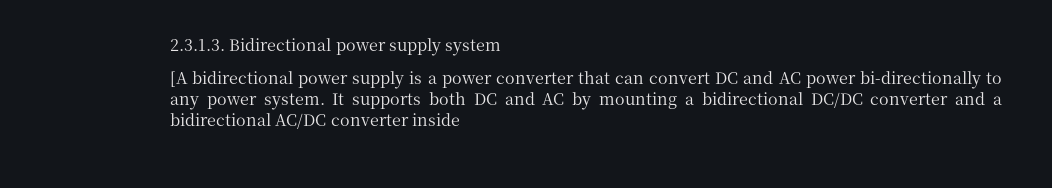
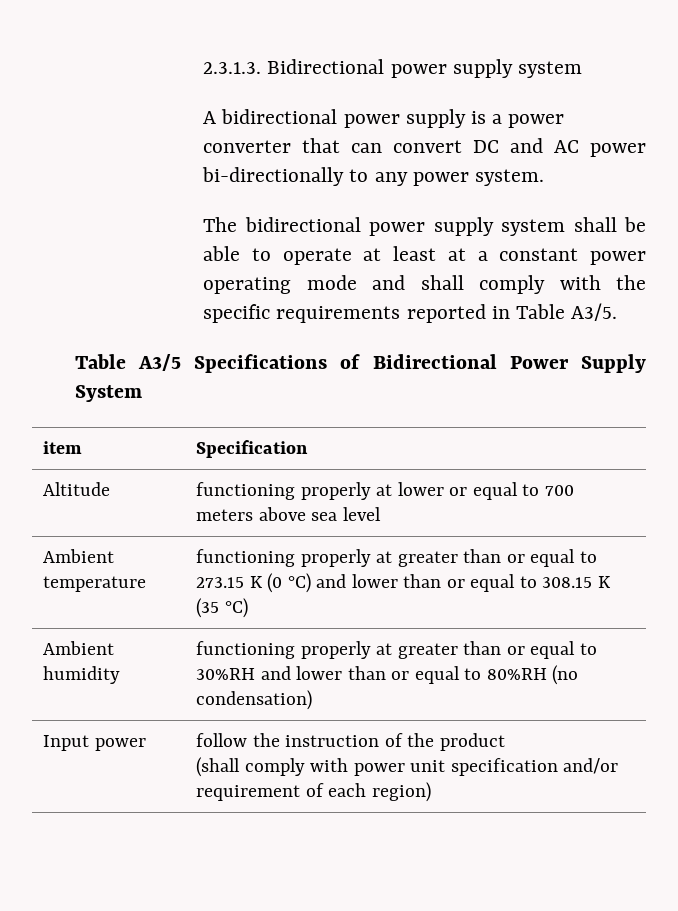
- [A bidirectional power supply is a power converter that can convert DC and AC power bi-directionally to any power system. It supports both DC and AC by mounting a bidirectional DC/DC converter and a bidirectional AC/DC converter inside
+ A bidirectional power supply is a power converter that can convert DC and AC power bi-directionally to any power system.
+ The bidirectional power supply system shall be able to operate at least at a constant power operating mode and shall comply with the specific requirements reported in Table A3/5.
+ Table A3/5 Specifications of Bidirectional Power Supply System
+ item | Specification
+ Altitude | functioning properly at lower or equal to 700 meters above sea level
+ Ambient temperature | functioning properly at greater than or equal to 273.15 K (0 °C) and lower than or equal to 308.15 K (35 °C)
+ Ambient humidity | functioning properly at greater than or equal to 30%RH and lower than or equal to 80%RH (no condensation)
+ Input power | follow the instruction of the product
+ (shall comply with power unit specification and/or requirement of each region)

